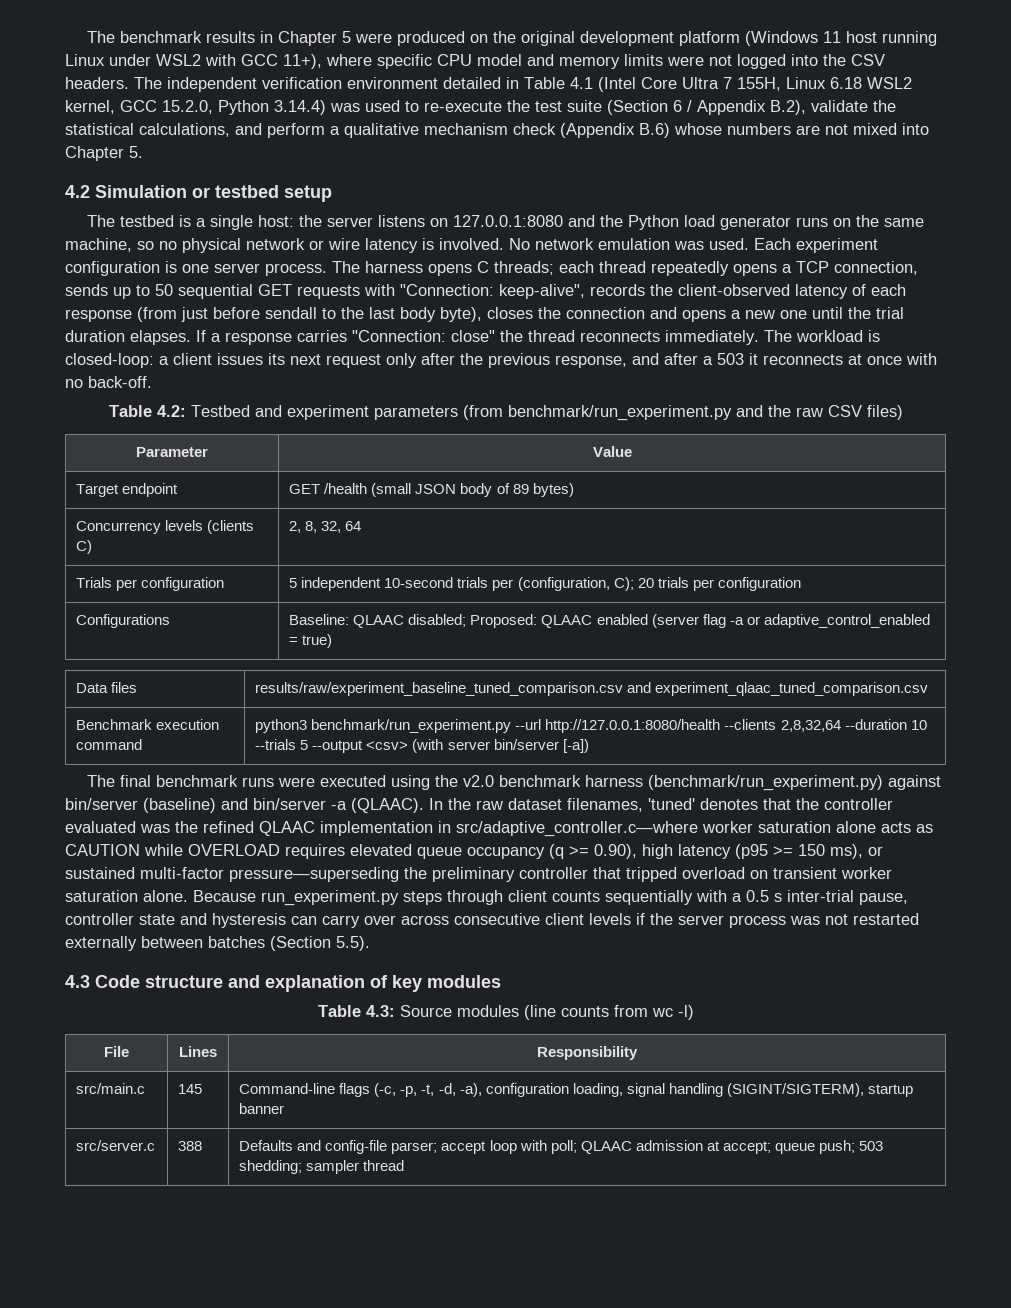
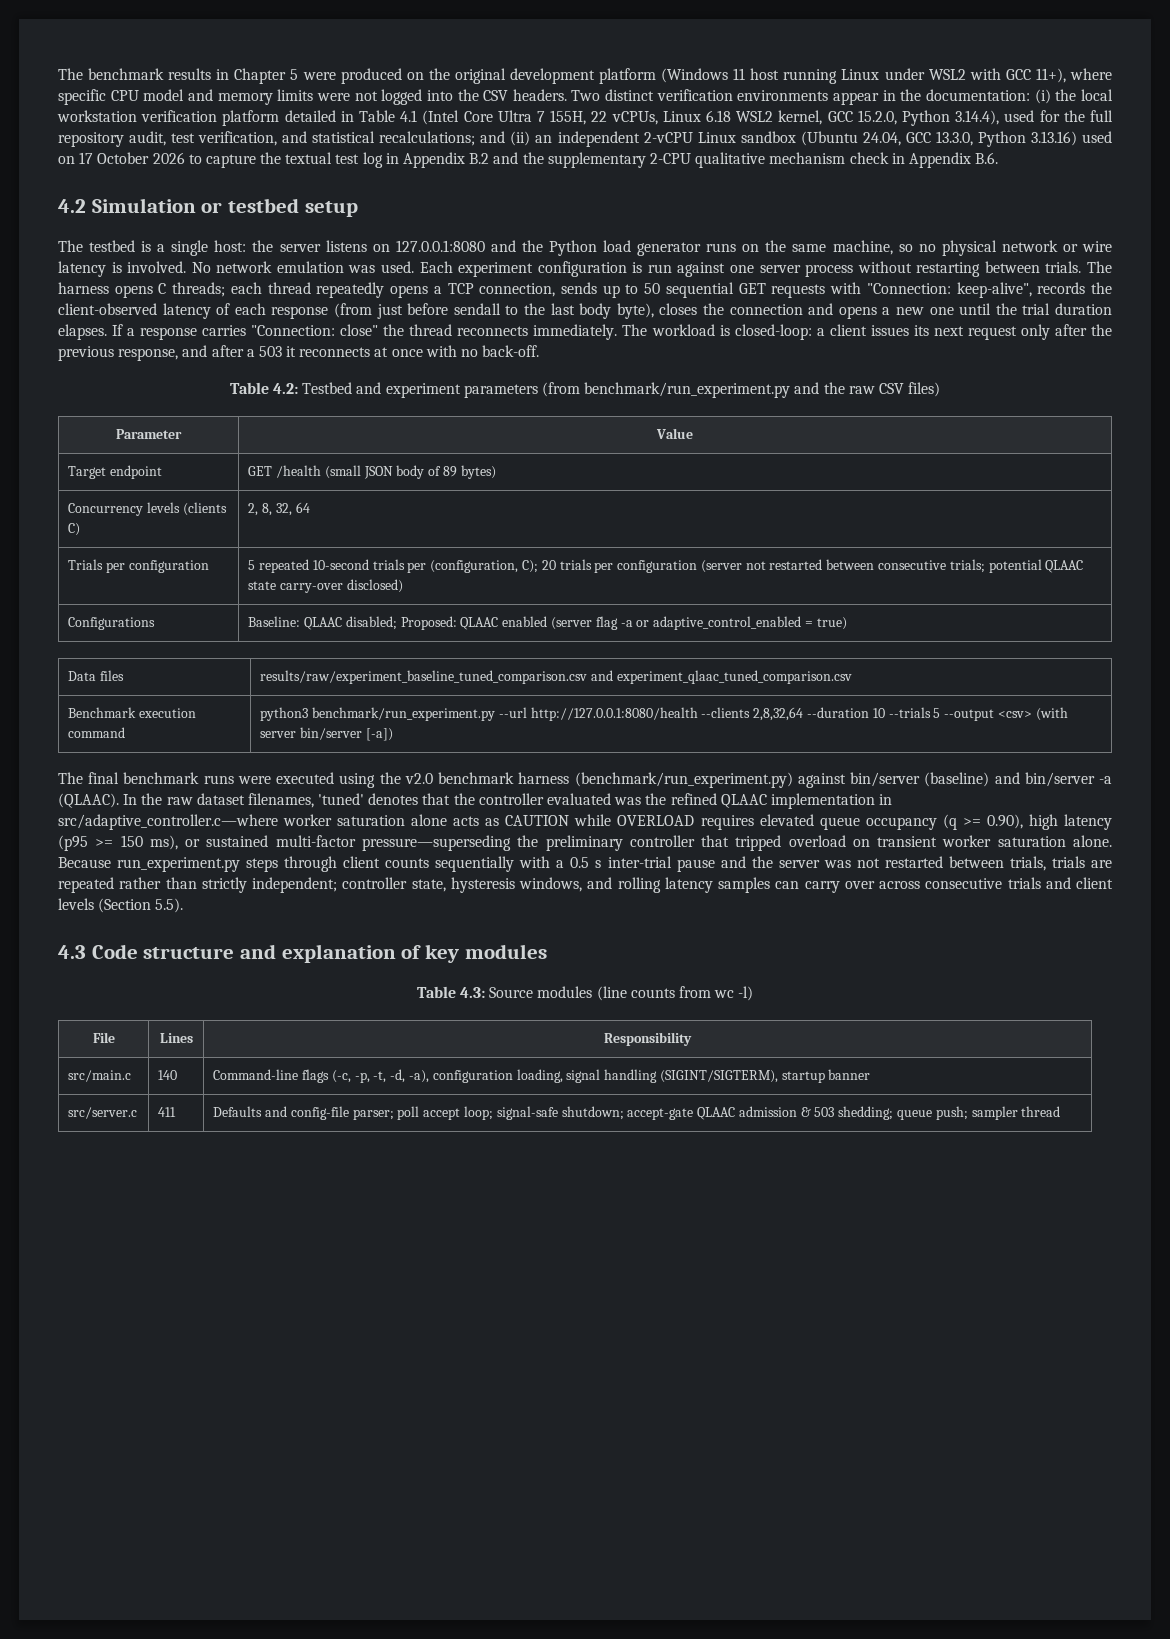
- The independent verification environment detailed in Table 4.1 (Intel Core Ultra 7 155H, Linux 6.18 WSL2 kernel, GCC 15.2.0, Python 3.14.4) was used to re-execute the test suite (Section 6 / Appendix B.2), validate the statistical calculations, and perform a qualitative mechanism check (Appendix B.6) whose numbers are not mixed into Chapter 5.
+ Two distinct verification environments appear in the documentation: (i) the local workstation verification platform detailed in Table 4.1 (Intel Core Ultra 7 155H, 22 vCPUs, Linux 6.18 WSL2 kernel, GCC 15.2.0, Python 3.14.4), used for the full repository audit, test verification, and statistical recalculations; and (ii) an independent 2-vCPU Linux sandbox (Ubuntu 24.04, GCC 13.3.0, Python 3.13.16) used on 17 October 2026 to capture the textual test log in Appendix B.2 and the supplementary 2-CPU qualitative mechanism check in Appendix B.6.
- Each experiment configuration is one server process.
+ Each experiment configuration is run against one server process without restarting between trials.
- Trials per configuration | 5 independent 10-second trials per (configuration, C); 20 trials per configuration
+ Trials per configuration | 5 repeated 10-second trials per (configuration, C); 20 trials per configuration (server not restarted between consecutive trials; potential QLAAC state carry-over disclosed)
- Because run_experiment.py steps through client counts sequentially with a 0.5 s inter-trial pause, controller state and hysteresis can carry over across consecutive client levels if the server process was not restarted externally between batches (Section 5.5).
+ Because run_experiment.py steps through client counts sequentially with a 0.5 s inter-trial pause and the server was not restarted between trials, trials are repeated rather than strictly independent; controller state, hysteresis windows, and rolling latency samples can carry over across consecutive trials and client levels (Section 5.5).
- src/main.c | 145 | Command-line flags (-c, -p, -t, -d, -a), configuration loading, signal handling (SIGINT/SIGTERM), startup banner
+ src/main.c | 140 | Command-line flags (-c, -p, -t, -d, -a), configuration loading, signal handling (SIGINT/SIGTERM), startup banner
- src/server.c | 388 | Defaults and config-file parser; accept loop with poll; QLAAC admission at accept; queue push; 503 shedding; sampler thread
+ src/server.c | 411 | Defaults and config-file parser; poll accept loop; signal-safe shutdown; accept-gate QLAAC admission & 503 shedding; queue push; sampler thread

